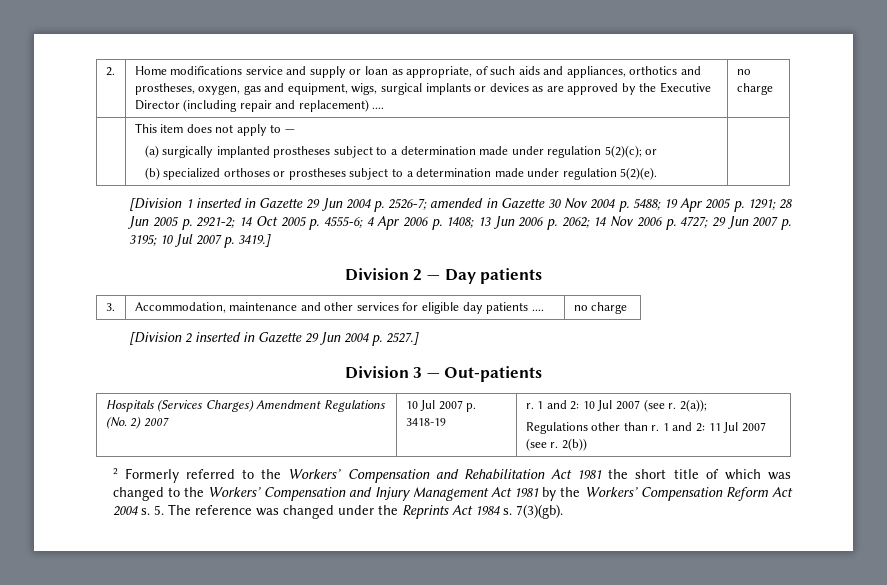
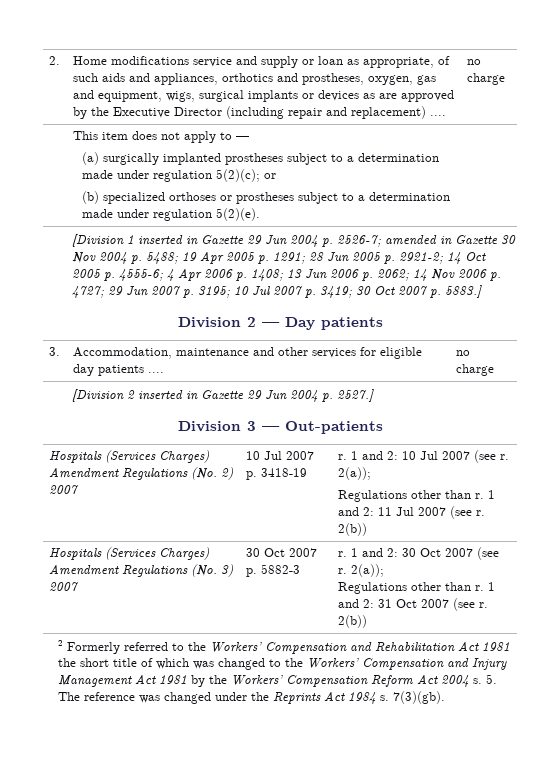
- [Division 1 inserted in Gazette 29 Jun 2004 p. 2526-7; amended in Gazette 30 Nov 2004 p. 5488; 19 Apr 2005 p. 1291; 28 Jun 2005 p. 2921-2; 14 Oct 2005 p. 4555-6; 4 Apr 2006 p. 1408; 13 Jun 2006 p. 2062; 14 Nov 2006 p. 4727; 29 Jun 2007 p. 3195; 10 Jul 2007 p. 3419.]
+ [Division 1 inserted in Gazette 29 Jun 2004 p. 2526-7; amended in Gazette 30 Nov 2004 p. 5488; 19 Apr 2005 p. 1291; 28 Jun 2005 p. 2921-2; 14 Oct 2005 p. 4555-6; 4 Apr 2006 p. 1408; 13 Jun 2006 p. 2062; 14 Nov 2006 p. 4727; 29 Jun 2007 p. 3195; 10 Jul 2007 p. 3419; 30 Oct 2007 p. 5883.]
+ Hospitals (Services Charges) Amendment Regulations (No. 3) 2007 | 30 Oct 2007 p. 5882-3 | r. 1 and 2: 30 Oct 2007 (see r. 2(a));
+ Regulations other than r. 1 and 2: 31 Oct 2007 (see r. 2(b))

